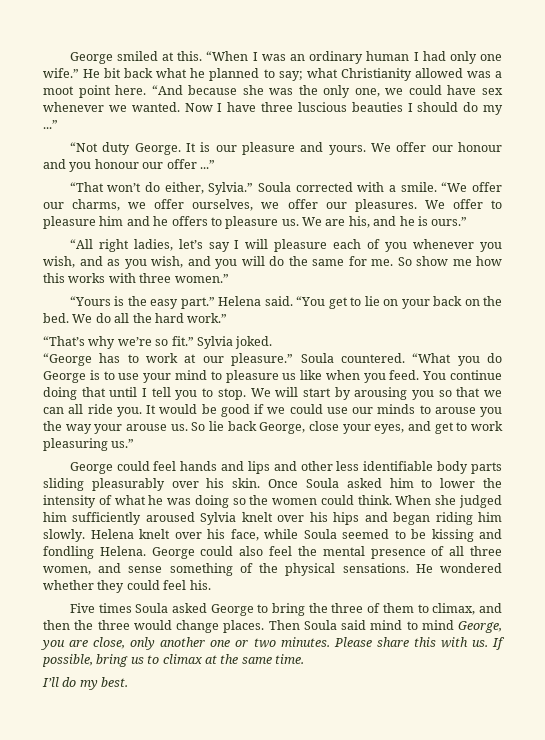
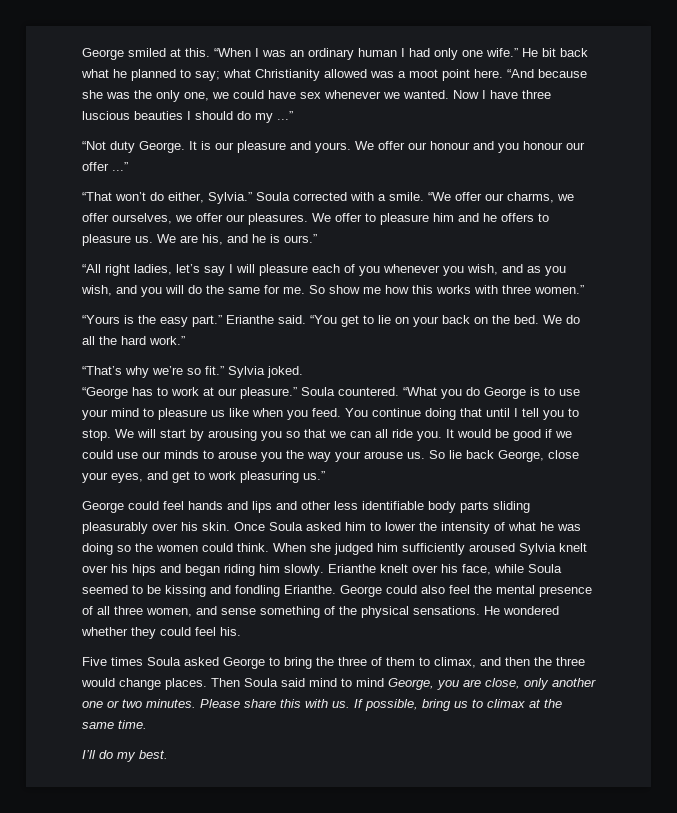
- Helena said.
+ Erianthe said.
- Helena knelt over his face, while Soula seemed to be kissing and fondling Helena.
+ Erianthe knelt over his face, while Soula seemed to be kissing and fondling Erianthe.

